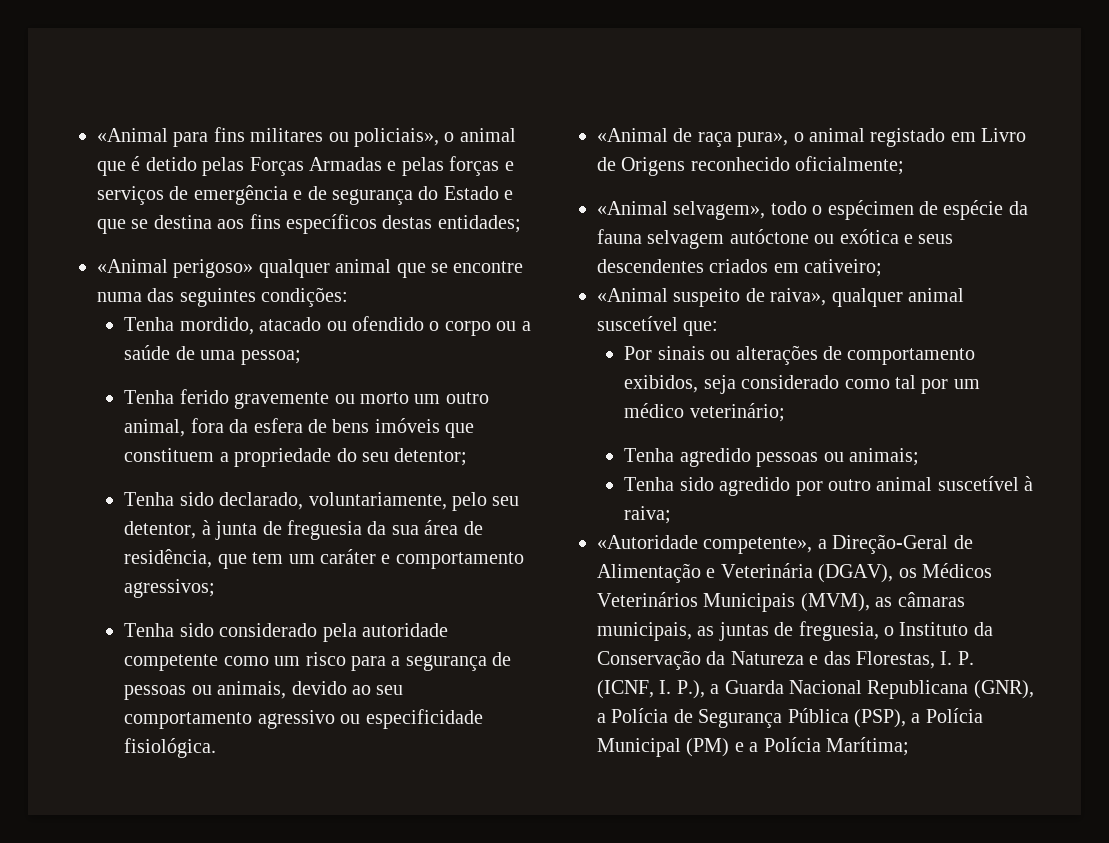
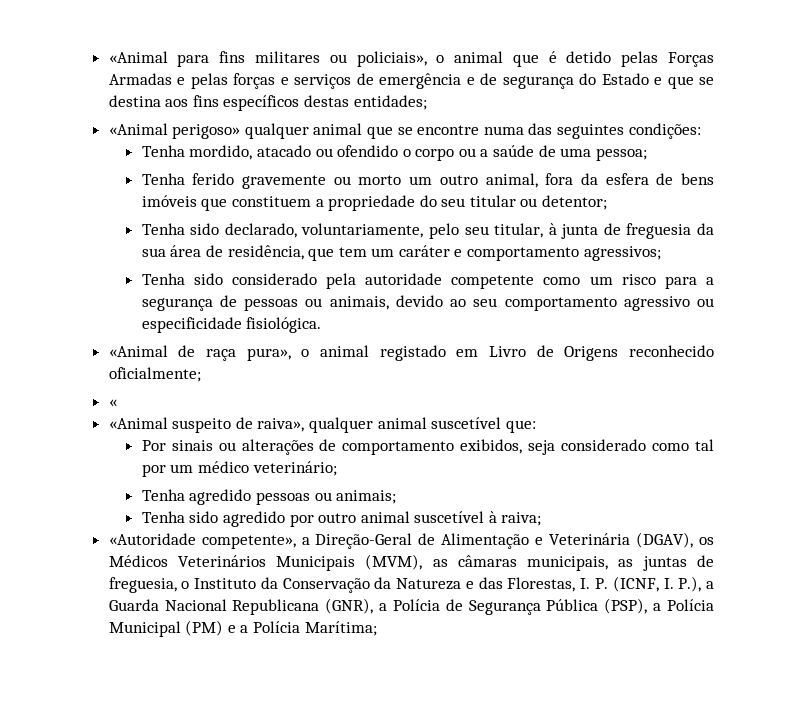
- Tenha ferido gravemente ou morto um outro animal, fora da esfera de bens imóveis que constituem a propriedade do seu detentor;
+ Tenha ferido gravemente ou morto um outro animal, fora da esfera de bens imóveis que constituem a propriedade do seu titular ou detentor;
- Tenha sido declarado, voluntariamente, pelo seu detentor, à junta de freguesia da sua área de residência, que tem um caráter e comportamento agressivos;
+ Tenha sido declarado, voluntariamente, pelo seu titular, à junta de freguesia da sua área de residência, que tem um caráter e comportamento agressivos;
- «Animal selvagem», todo o espécimen de espécie da fauna selvagem autóctone ou exótica e seus descendentes criados em cativeiro;
+ «

